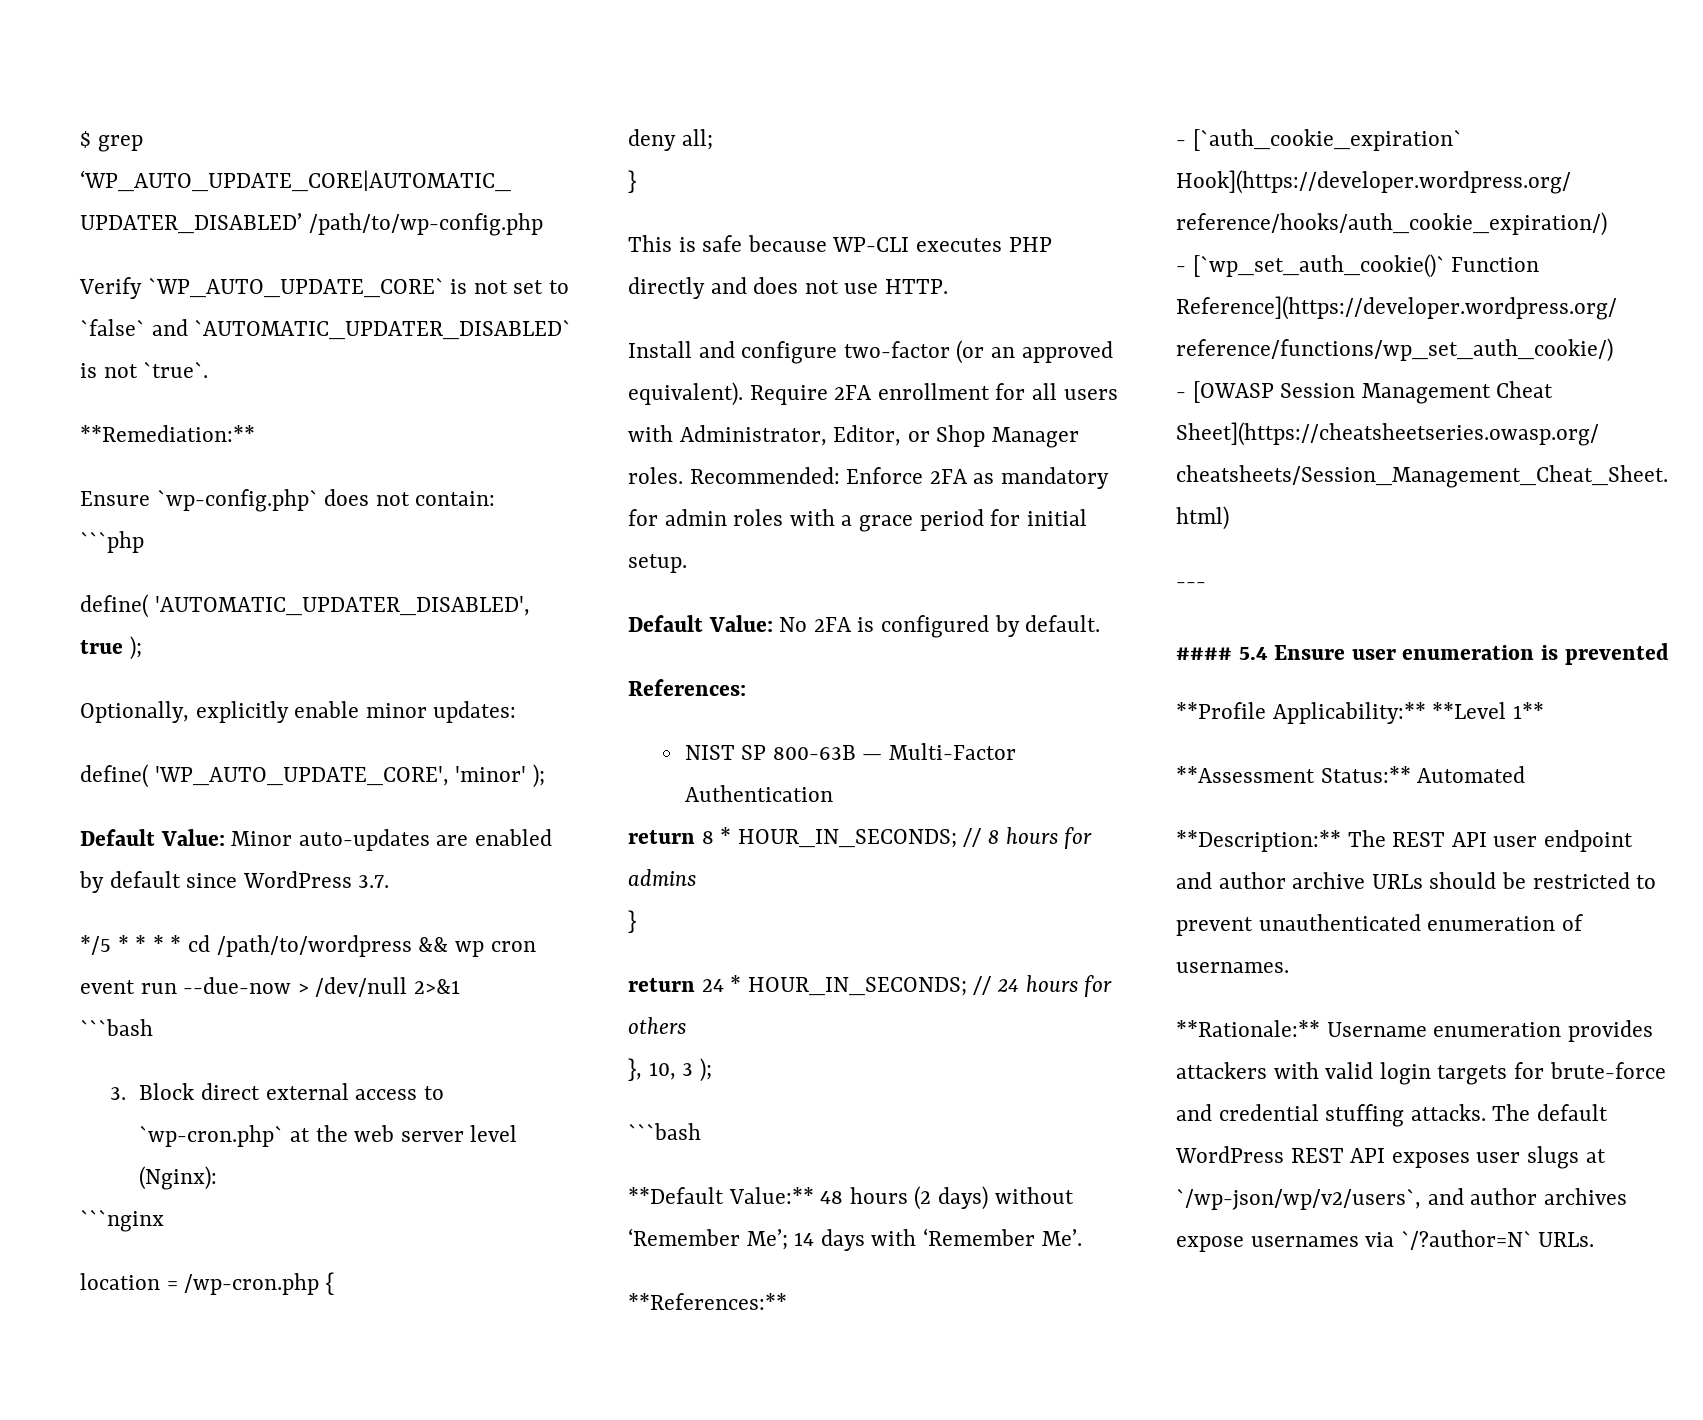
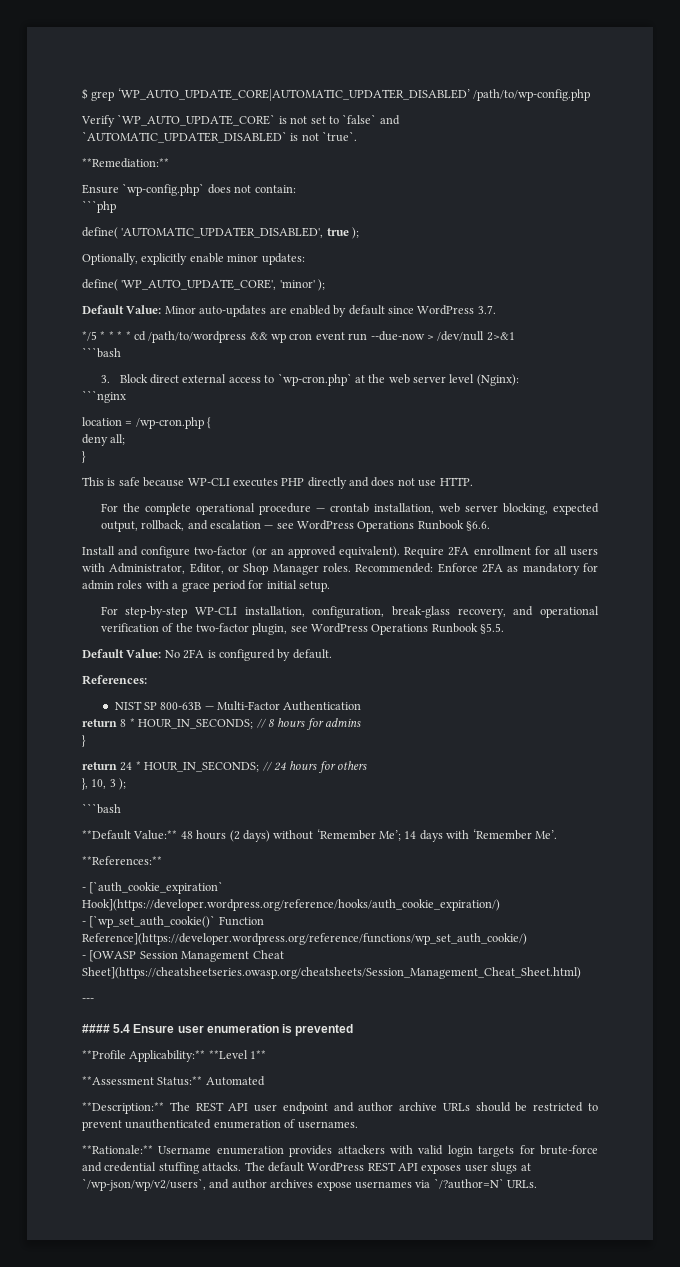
+ For the complete operational procedure — crontab installation, web server blocking, expected output, rollback, and escalation — see WordPress Operations Runbook §6.6.
+ For step-by-step WP-CLI installation, configuration, break-glass recovery, and operational verification of the two-factor plugin, see WordPress Operations Runbook §5.5.

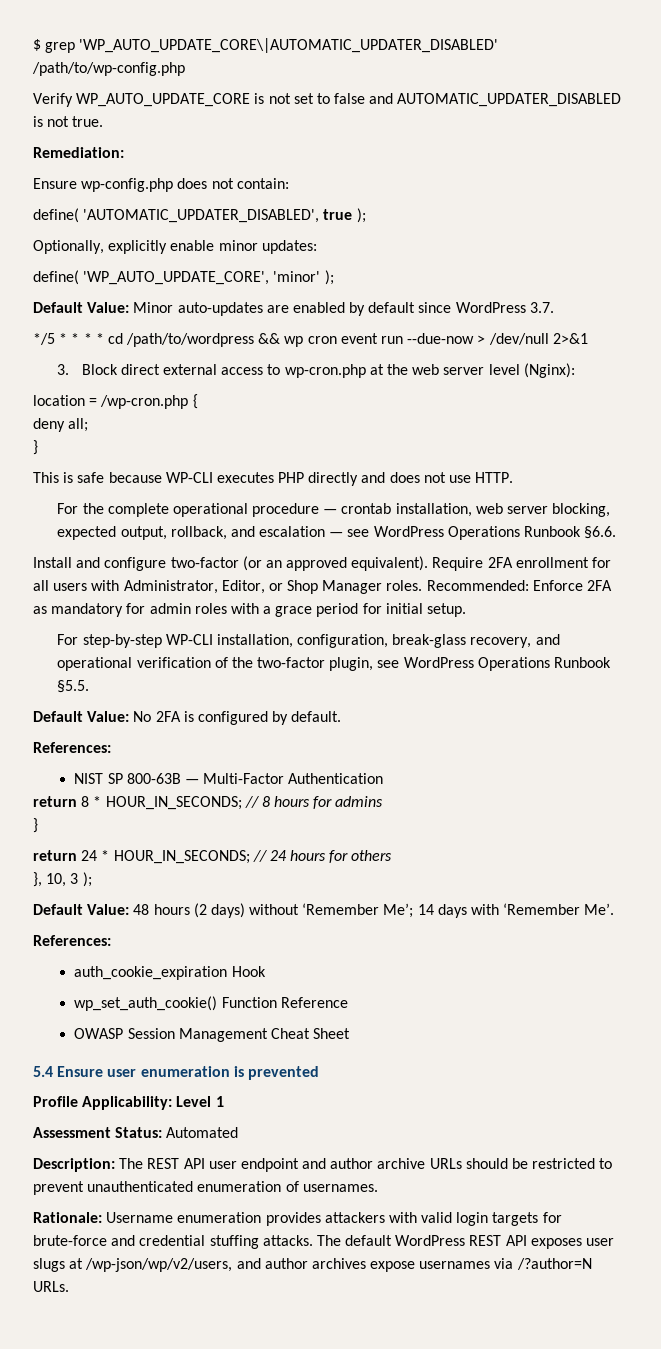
- $ grep ‘WP_AUTO_UPDATE_CORE|AUTOMATIC_UPDATER_DISABLED’ /path/to/wp-config.php
+ $ grep 'WP_AUTO_UPDATE_CORE\|AUTOMATIC_UPDATER_DISABLED' /path/to/wp-config.php
- Verify `WP_AUTO_UPDATE_CORE` is not set to `false` and `AUTOMATIC_UPDATER_DISABLED` is not `true`.
- **Remediation:**
- Ensure `wp-config.php` does not contain:
+ Verify WP_AUTO_UPDATE_CORE is not set to false and AUTOMATIC_UPDATER_DISABLED is not true.
+ Remediation:
+ Ensure wp-config.php does not contain:
- ```php
  */5 * * * * cd /path/to/wordpress && wp cron event run --due-now > /dev/null 2>&1
- ```bash
- 3. Block direct external access to `wp-cron.php` at the web server level (Nginx):
+ 3. Block direct external access to wp-cron.php at the web server level (Nginx):
- ```nginx
  }, 10, 3 );
- ```bash
- **Default Value:** 48 hours (2 days) without ‘Remember Me’; 14 days with ‘Remember Me’.
- **References:**
- - [`auth_cookie_expiration` Hook](https://developer.wordpress.org/reference/hooks/auth_cookie_expiration/)
- - [`wp_set_auth_cookie()` Function Reference](https://developer.wordpress.org/reference/functions/wp_set_auth_cookie/)
- - [OWASP Session Management Cheat Sheet](https://cheatsheetseries.owasp.org/cheatsheets/Session_Management_Cheat_Sheet.html)
- ---
- #### 5.4 Ensure user enumeration is prevented
+ Default Value: 48 hours (2 days) without ‘Remember Me’; 14 days with ‘Remember Me’.
+ References:
+ auth_cookie_expiration Hook
+ wp_set_auth_cookie() Function Reference
+ OWASP Session Management Cheat Sheet
+ 5.4 Ensure user enumeration is prevented
- **Profile Applicability:** **Level 1**
- **Assessment Status:** Automated
+ Profile Applicability: Level 1
+ Assessment Status: Automated
- **Description:** The REST API user endpoint and author archive URLs should be restricted to prevent unauthenticated enumeration of usernames.
+ Description: The REST API user endpoint and author archive URLs should be restricted to prevent unauthenticated enumeration of usernames.
- **Rationale:** Username enumeration provides attackers with valid login targets for brute-force and credential stuffing attacks.
+ Rationale: Username enumeration provides attackers with valid login targets for brute-force and credential stuffing attacks.
- The default WordPress REST API exposes user slugs at `/wp-json/wp/v2/users`, and author archives expose usernames via `/?author=N` URLs.
+ The default WordPress REST API exposes user slugs at /wp-json/wp/v2/users, and author archives expose usernames via /?author=N URLs.

